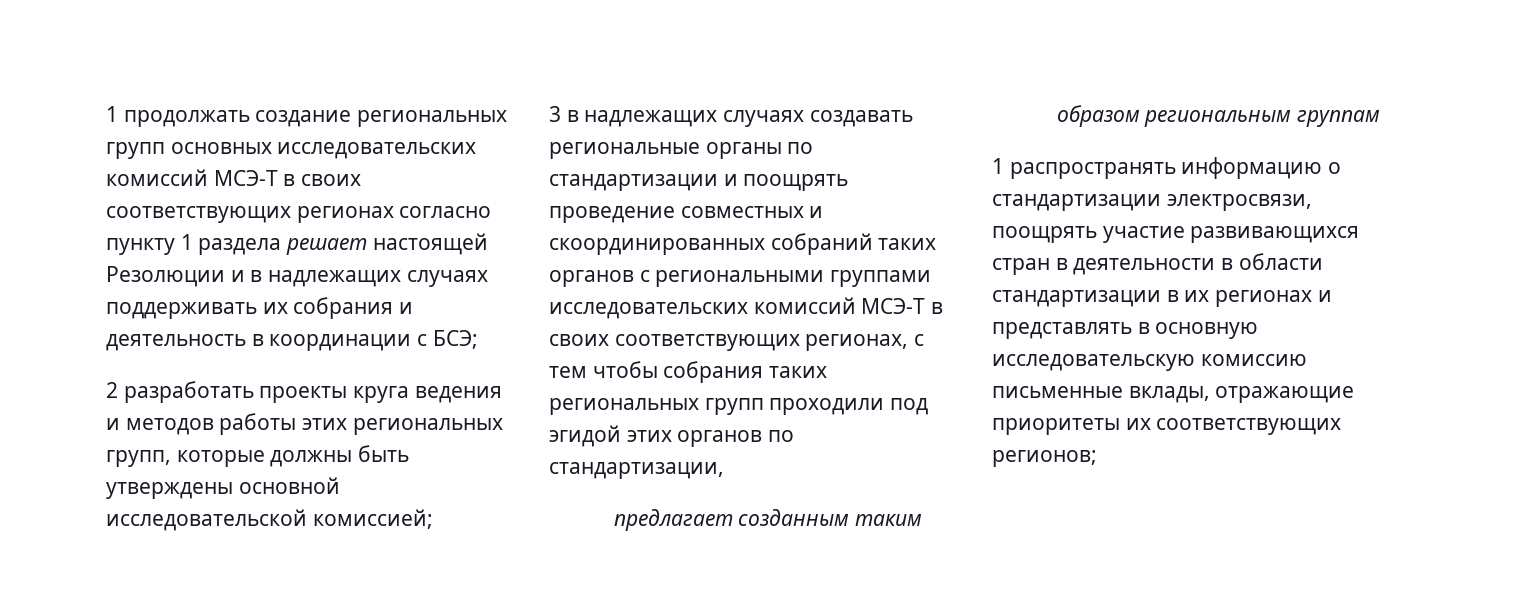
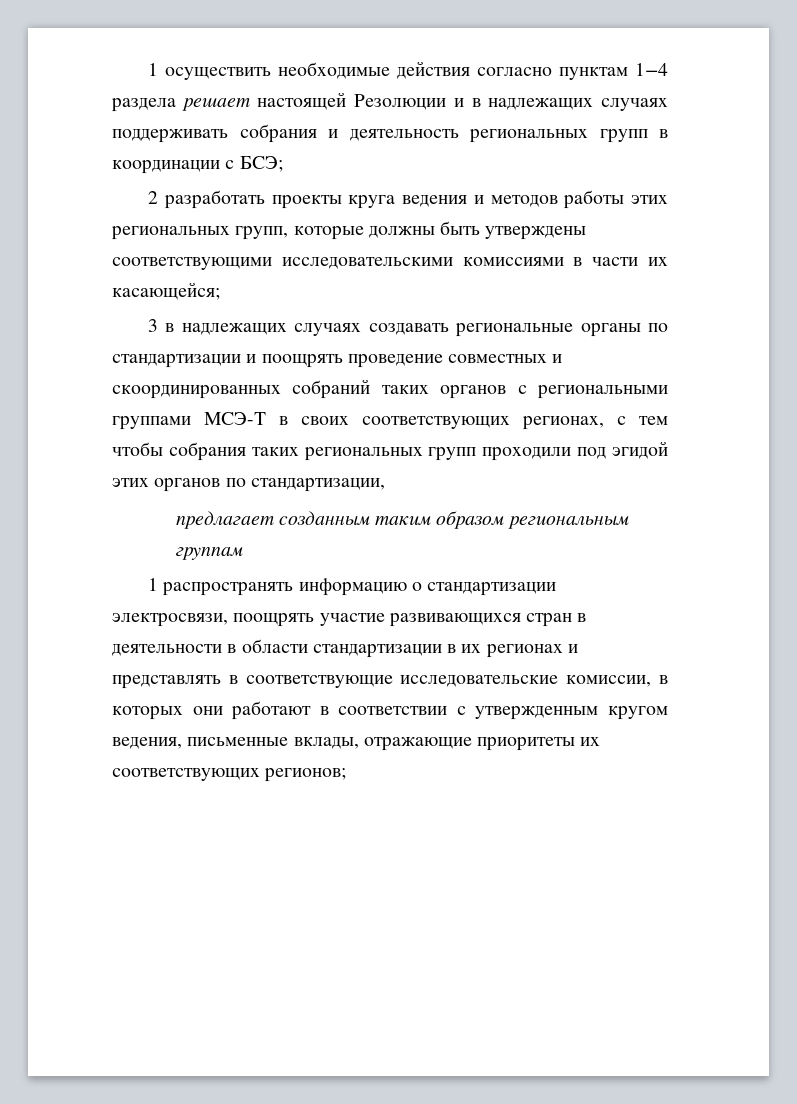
- 1 продолжать создание региональных групп основных исследовательских комиссий МСЭ-Т в своих соответствующих регионах согласно пункту 1 раздела решает настоящей Резолюции и в надлежащих случаях поддерживать их собрания и деятельность в координации с БСЭ;
+ 1 осуществить необходимые действия согласно пунктам 1−4 раздела решает настоящей Резолюции и в надлежащих случаях поддерживать собрания и деятельность региональных групп в координации с БСЭ;
- 2 разработать проекты круга ведения и методов работы этих региональных групп, которые должны быть утверждены основной исследовательской комиссией;
+ 2 разработать проекты круга ведения и методов работы этих региональных групп, которые должны быть утверждены соответствующими исследовательскими комиссиями в части их касающейся;
- 3 в надлежащих случаях создавать региональные органы по стандартизации и поощрять проведение совместных и скоординированных собраний таких органов с региональными группами исследовательских комиссий МСЭ-Т в своих соответствующих регионах, с тем чтобы собрания таких региональных групп проходили под эгидой этих органов по стандартизации,
+ 3 в надлежащих случаях создавать региональные органы по стандартизации и поощрять проведение совместных и скоординированных собраний таких органов с региональными группами МСЭ-Т в своих соответствующих регионах, с тем чтобы собрания таких региональных групп проходили под эгидой этих органов по стандартизации,
- 1 распространять информацию о стандартизации электросвязи, поощрять участие развивающихся стран в деятельности в области стандартизации в их регионах и представлять в основную исследовательскую комиссию письменные вклады, отражающие приоритеты их соответствующих регионов;
+ 1 распространять информацию о стандартизации электросвязи, поощрять участие развивающихся стран в деятельности в области стандартизации в их регионах и представлять в соответствующие исследовательские комиссии, в которых они работают в соответствии с утвержденным кругом ведения, письменные вклады, отражающие приоритеты их соответствующих регионов;

